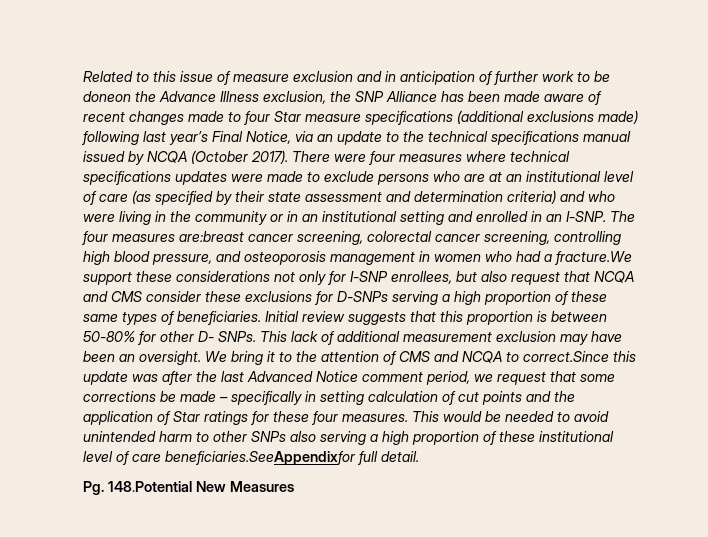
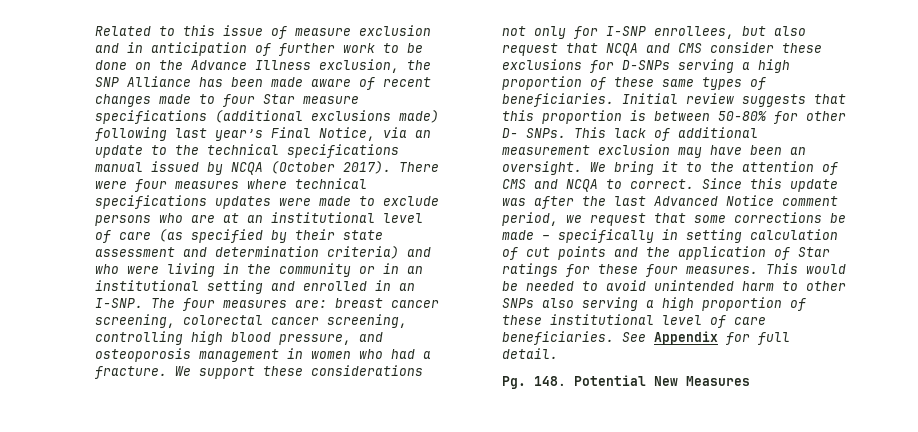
- Related to this issue of measure exclusion and in anticipation of further work to be doneon the Advance Illness exclusion, the SNP Alliance has been made aware of recent changes made to four Star measure specifications (additional exclusions made) following last year’s Final Notice, via an update to the technical specifications manual issued by NCQA (October 2017).
+ Related to this issue of measure exclusion and in anticipation of further work to be done on the Advance Illness exclusion, the SNP Alliance has been made aware of recent changes made to four Star measure specifications (additional exclusions made) following last year’s Final Notice, via an update to the technical specifications manual issued by NCQA (October 2017).
- The four measures are:breast cancer screening, colorectal cancer screening, controlling high blood pressure, and osteoporosis management in women who had a fracture.We support these considerations not only for I-SNP enrollees, but also request that NCQA and CMS consider these exclusions for D-SNPs serving a high proportion of these same types of beneficiaries.
+ The four measures are: breast cancer screening, colorectal cancer screening, controlling high blood pressure, and osteoporosis management in women who had a fracture. We support these considerations not only for I-SNP enrollees, but also request that NCQA and CMS consider these exclusions for D-SNPs serving a high proportion of these same types of beneficiaries.
- We bring it to the attention of CMS and NCQA to correct.Since this update was after the last Advanced Notice comment period, we request that some corrections be made – specifically in setting calculation of cut points and the application of Star ratings for these four measures.
+ We bring it to the attention of CMS and NCQA to correct. Since this update was after the last Advanced Notice comment period, we request that some corrections be made – specifically in setting calculation of cut points and the application of Star ratings for these four measures.
- This would be needed to avoid unintended harm to other SNPs also serving a high proportion of these institutional level of care beneficiaries.SeeAppendixfor full detail.
+ This would be needed to avoid unintended harm to other SNPs also serving a high proportion of these institutional level of care beneficiaries. See Appendix for full detail.
- Pg. 148.Potential New Measures
+ Pg. 148. Potential New Measures

